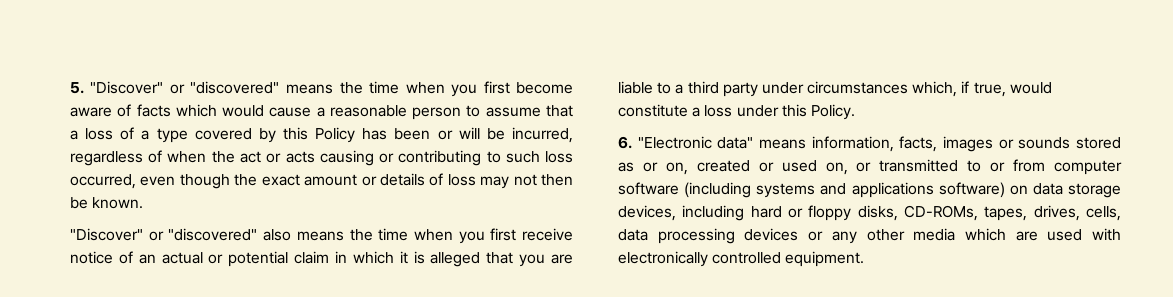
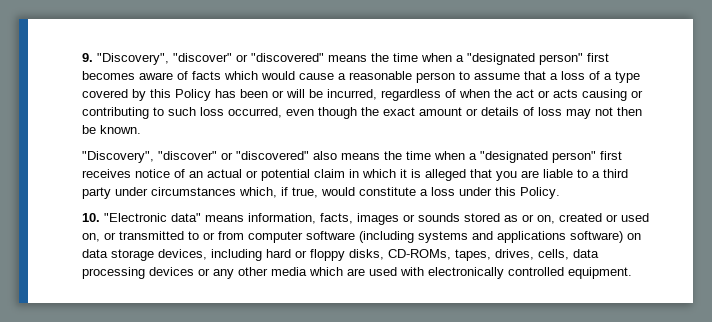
- 5. "Discover" or "discovered" means the time when you first become aware of facts which would cause a reasonable person to assume that a loss of a type covered by this Policy has been or will be incurred, regardless of when the act or acts causing or contributing to such loss occurred, even though the exact amount or details of loss may not then be known.
+ 9. "Discovery", "discover" or "discovered" means the time when a "designated person" first becomes aware of facts which would cause a reasonable person to assume that a loss of a type covered by this Policy has been or will be incurred, regardless of when the act or acts causing or contributing to such loss occurred, even though the exact amount or details of loss may not then be known.
- "Discover" or "discovered" also means the time when you first receive notice of an actual or potential claim in which it is alleged that you are liable to a third party under circumstances which, if true, would constitute a loss under this Policy.
+ "Discovery", "discover" or "discovered" also means the time when a "designated person" first receives notice of an actual or potential claim in which it is alleged that you are liable to a third party under circumstances which, if true, would constitute a loss under this Policy.
- 6. "Electronic data" means information, facts, images or sounds stored as or on, created or used on, or transmitted to or from computer software (including systems and applications software) on data storage devices, including hard or floppy disks, CD-ROMs, tapes, drives, cells, data processing devices or any other media which are used with electronically controlled equipment.
+ 10. "Electronic data" means information, facts, images or sounds stored as or on, created or used on, or transmitted to or from computer software (including systems and applications software) on data storage devices, including hard or floppy disks, CD-ROMs, tapes, drives, cells, data processing devices or any other media which are used with electronically controlled equipment.

